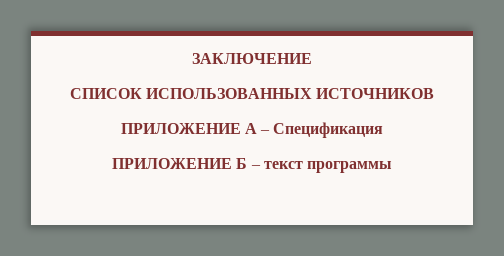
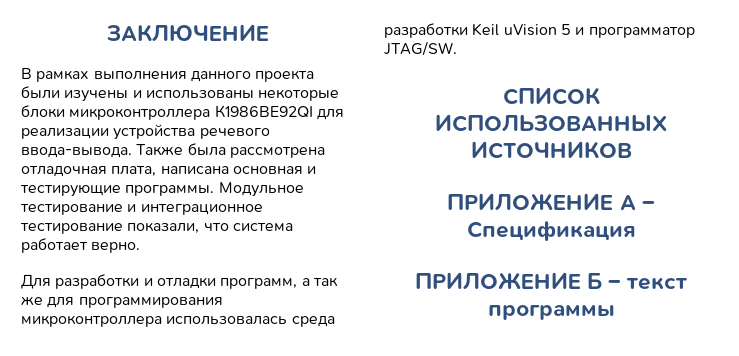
+ В рамках выполнения данного проекта были изучены и использованы некоторые блоки микроконтроллера К1986ВЕ92QI для реализации устройства речевого ввода-вывода. Также была рассмотрена отладочная плата, написана основная и тестирующие программы. Модульное тестирование и интеграционное тестирование показали, что система работает верно.
+ Для разработки и отладки программ, а так же для программирования микроконтроллера использовалась среда разработки Keil uVision 5 и программатор JTAG/SW.

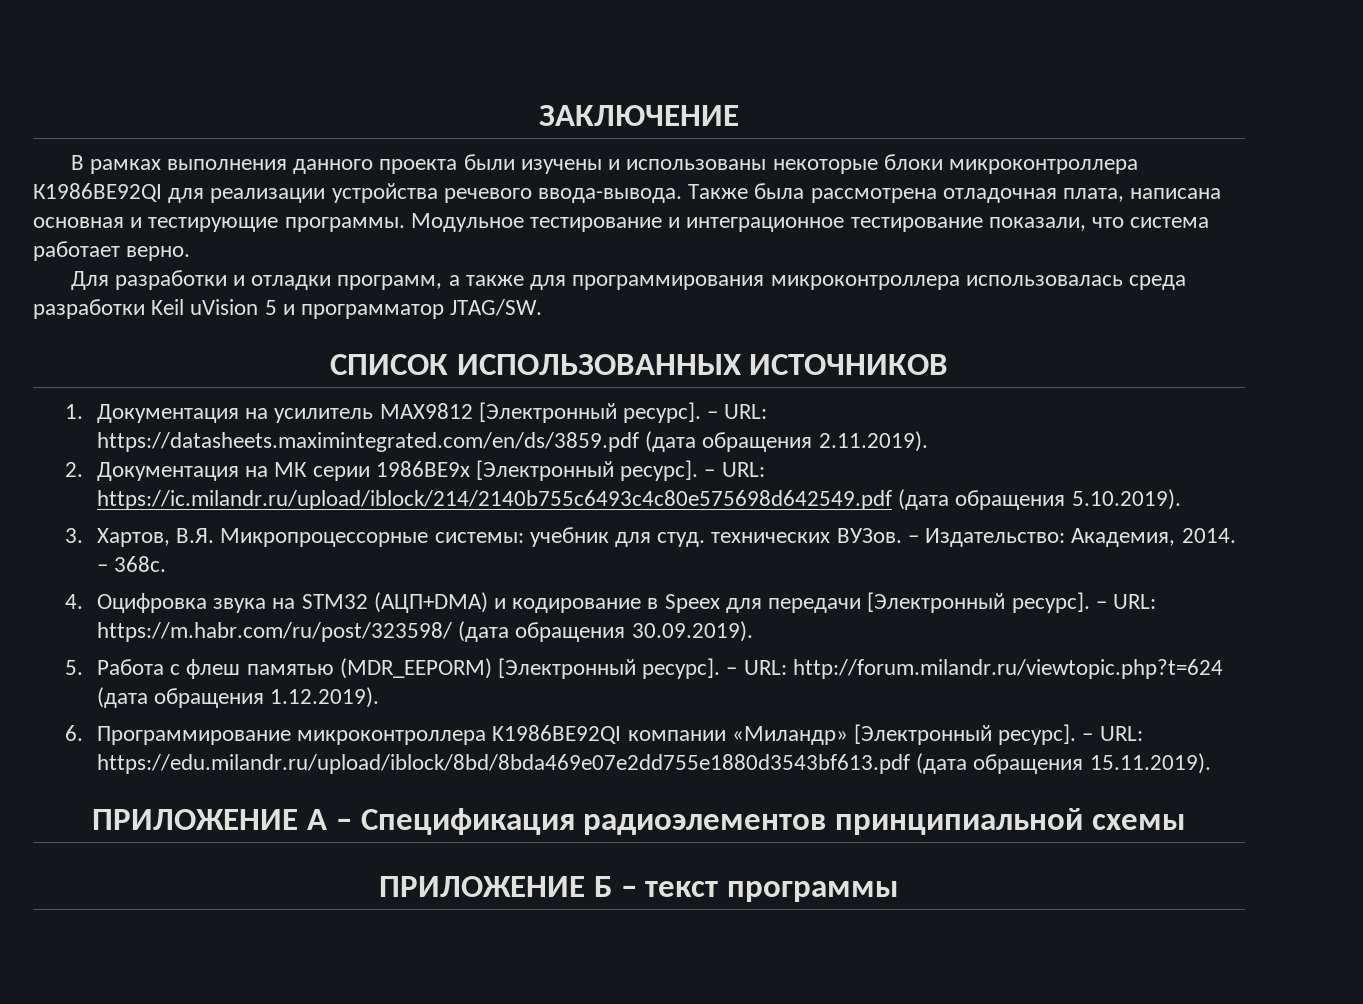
- Для разработки и отладки программ, а так же для программирования микроконтроллера использовалась среда разработки Keil uVision 5 и программатор JTAG/SW.
+ Для разработки и отладки программ, а также для программирования микроконтроллера использовалась среда разработки Keil uVision 5 и программатор JTAG/SW.
+ 1. Документация на усилитель MAX9812 [Электронный ресурс]. – URL: https://datasheets.maximintegrated.com/en/ds/3859.pdf (дата обращения 2.11.2019).
+ 2. Документация на МК серии 1986ВЕ9х [Электронный ресурс]. – URL: https://ic.milandr.ru/upload/iblock/214/2140b755c6493c4c80e575698d642549.pdf (дата обращения 5.10.2019).
+ 3. Хартов, В.Я. Микропроцессорные системы: учебник для студ. технических ВУЗов. – Издательство: Академия, 2014. – 368с.
+ 4. Оцифровка звука на STM32 (АЦП+DMA) и кодирование в Speex для передачи [Электронный ресурс]. – URL: https://m.habr.com/ru/post/323598/ (дата обращения 30.09.2019).
+ 5. Работа с флеш памятью (MDR_EEPORM) [Электронный ресурс]. – URL: http://forum.milandr.ru/viewtopic.php?t=624 (дата обращения 1.12.2019).
+ 6. Программирование микроконтроллера K1986BE92QI компании «Миландр» [Электронный ресурс]. – URL: https://edu.milandr.ru/upload/iblock/8bd/8bda469e07e2dd755e1880d3543bf613.pdf (дата обращения 15.11.2019).
- ПРИЛОЖЕНИЕ А – Спецификация
+ ПРИЛОЖЕНИЕ А – Спецификация радиоэлементов принципиальной схемы

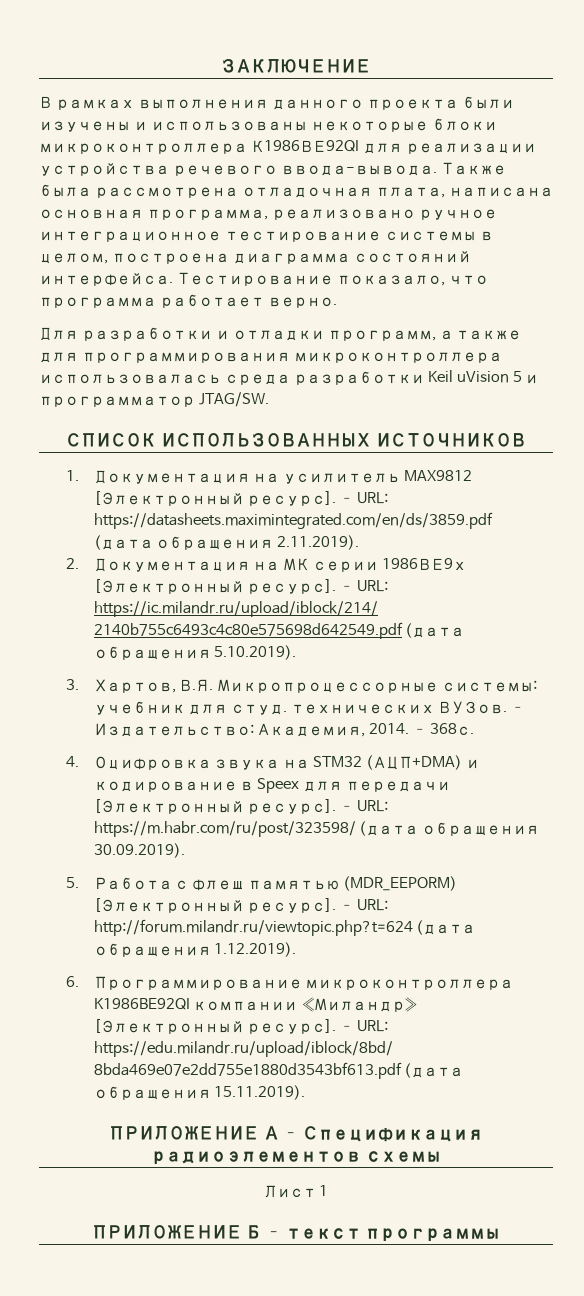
- Также была рассмотрена отладочная плата, написана основная и тестирующие программы. Модульное тестирование и интеграционное тестирование показали, что система работает верно.
+ Также была рассмотрена отладочная плата, написана основная программа, реализовано ручное интеграционное тестирование системы в целом, построена диаграмма состояний интерфейса. Тестирование показало, что программа работает верно.
- ПРИЛОЖЕНИЕ А – Спецификация радиоэлементов принципиальной схемы
+ ПРИЛОЖЕНИЕ А – Спецификация радиоэлементов схемы
+ Лист 1

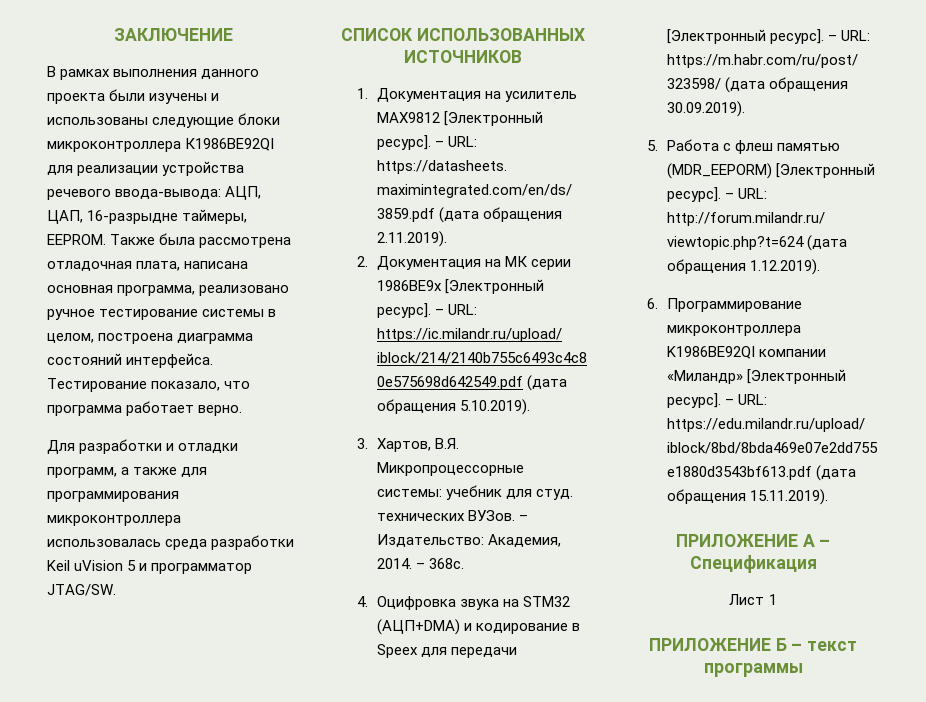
- В рамках выполнения данного проекта были изучены и использованы некоторые блоки микроконтроллера К1986ВЕ92QI для реализации устройства речевого ввода-вывода.
+ В рамках выполнения данного проекта были изучены и использованы следующие блоки микроконтроллера К1986ВЕ92QI для реализации устройства речевого ввода-вывода: АЦП, ЦАП, 16-разрыдне таймеры, EEPROM.
- Также была рассмотрена отладочная плата, написана основная программа, реализовано ручное интеграционное тестирование системы в целом, построена диаграмма состояний интерфейса.
+ Также была рассмотрена отладочная плата, написана основная программа, реализовано ручное тестирование системы в целом, построена диаграмма состояний интерфейса.
- ПРИЛОЖЕНИЕ А – Спецификация радиоэлементов схемы
+ ПРИЛОЖЕНИЕ А – Спецификация

